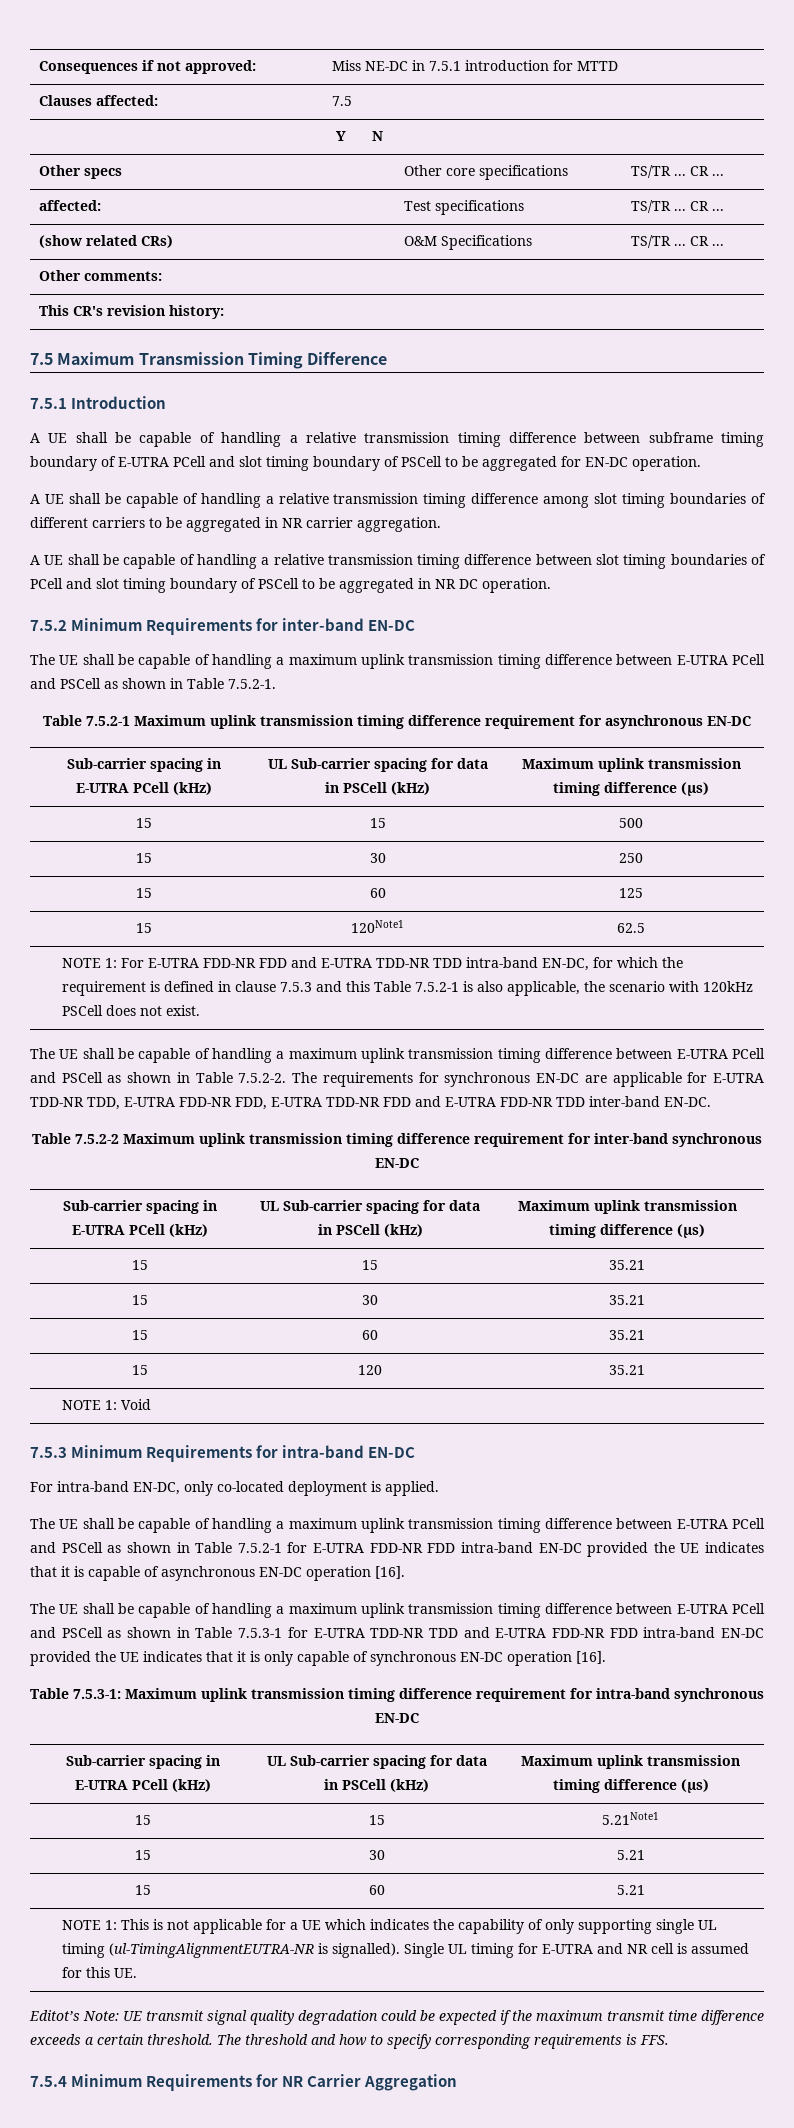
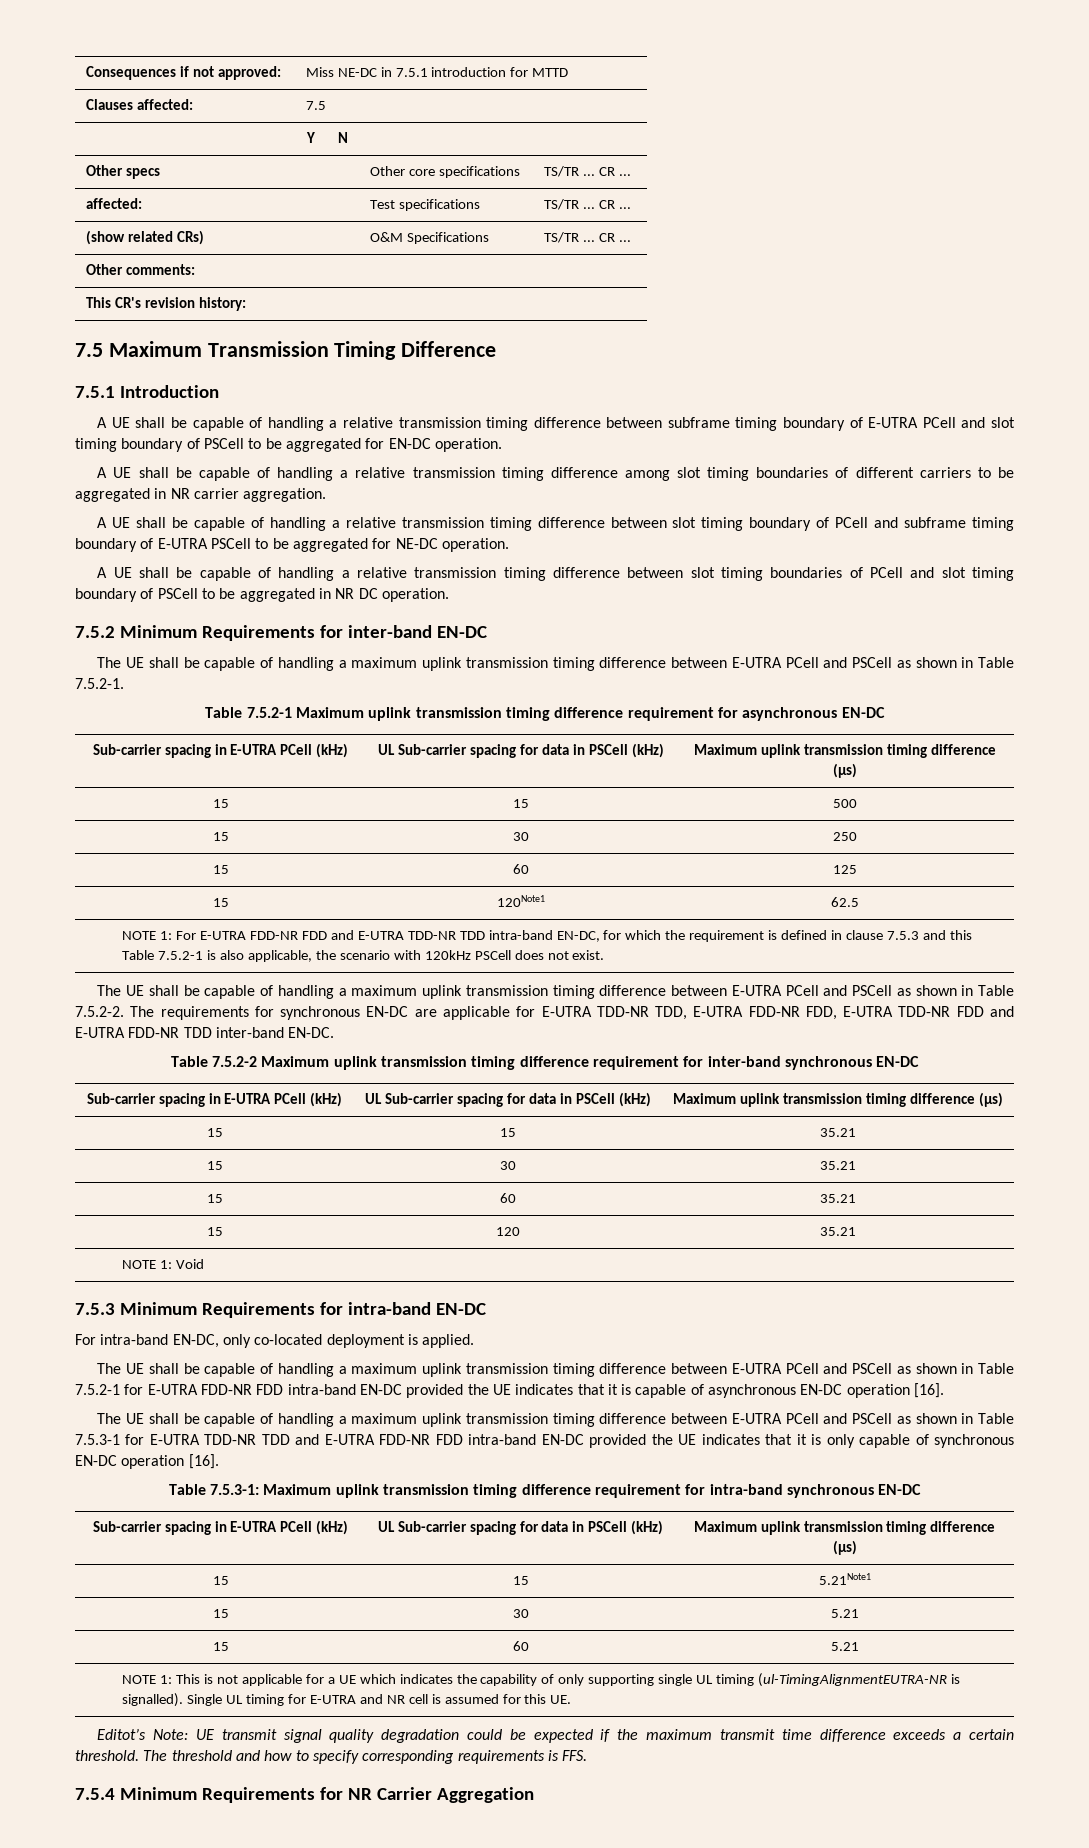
+ A UE shall be capable of handling a relative transmission timing difference between slot timing boundary of PCell and subframe timing boundary of E-UTRA PSCell to be aggregated for NE-DC operation.

